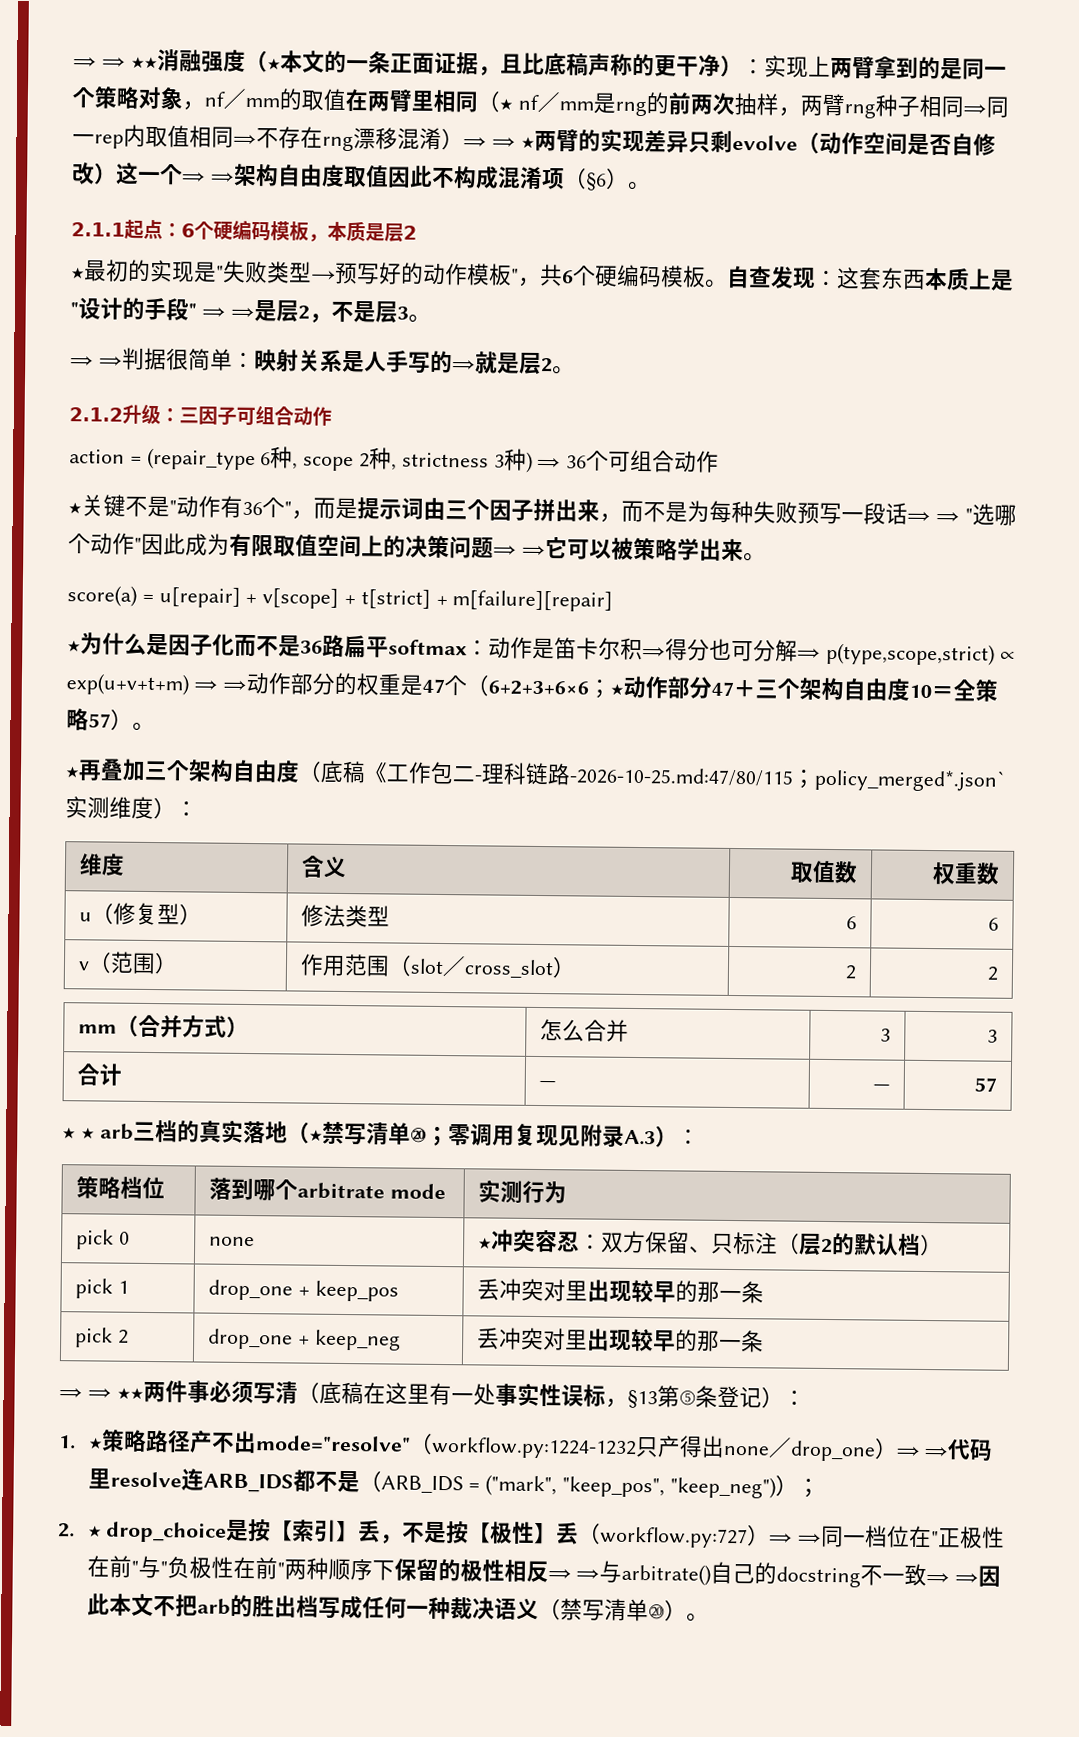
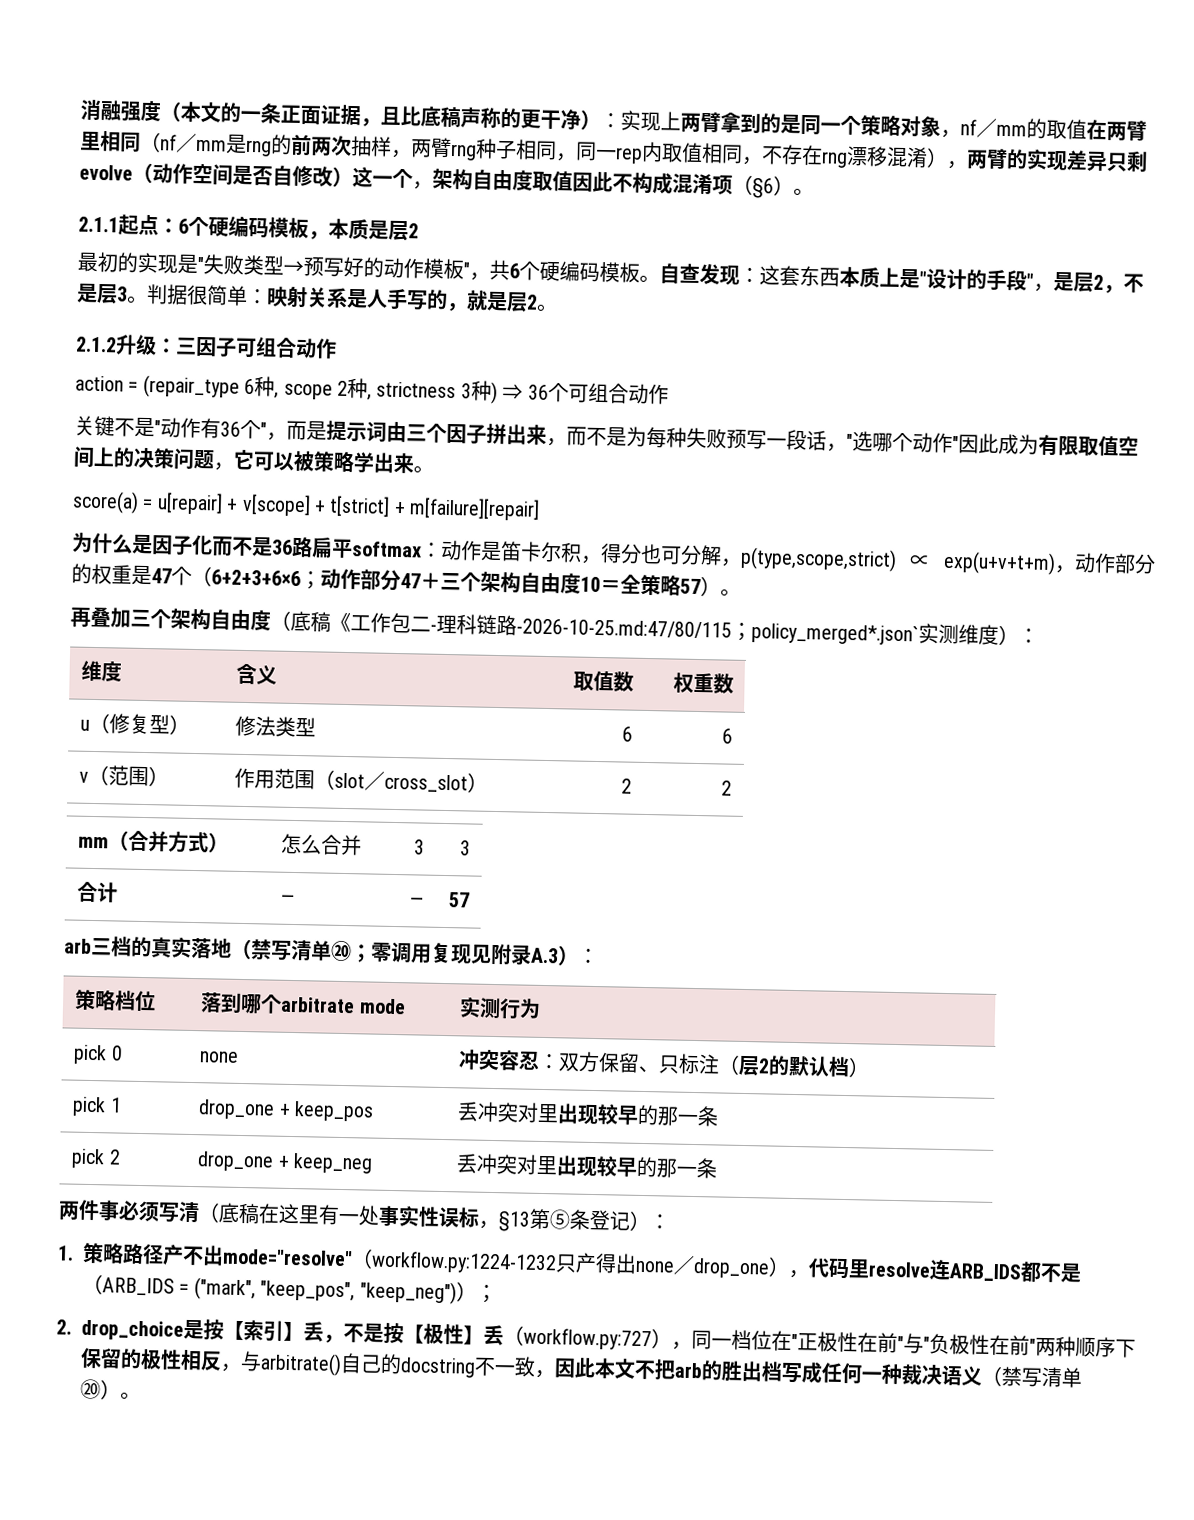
- ⇒ ⇒ ★★消融强度（★本文的一条正面证据，且比底稿声称的更干净）：
+ 消融强度（本文的一条正面证据，且比底稿声称的更干净）：
- 实现上两臂拿到的是同一个策略对象，nf／mm的取值在两臂里相同（★ nf／mm是rng的前两次抽样，两臂rng种子相同⇒同一rep内取值相同⇒不存在rng漂移混淆）⇒ ⇒ ★两臂的实现差异只剩evolve（动作空间是否自修改）这一个⇒ ⇒架构自由度取值因此不构成混淆项（§6）。
+ 实现上两臂拿到的是同一个策略对象，nf／mm的取值在两臂里相同（nf／mm是rng的前两次抽样，两臂rng种子相同，同一rep内取值相同，不存在rng漂移混淆），两臂的实现差异只剩evolve（动作空间是否自修改）这一个，架构自由度取值因此不构成混淆项（§6）。
- ★最初的实现是"失败类型→预写好的动作模板"，共6个硬编码模板。
+ 最初的实现是"失败类型→预写好的动作模板"，共6个硬编码模板。
- 自查发现：这套东西本质上是"设计的手段" ⇒ ⇒是层2，不是层3。
- ⇒ ⇒判据很简单：映射关系是人手写的⇒就是层2。
+ 自查发现：这套东西本质上是"设计的手段"，是层2，不是层3。判据很简单：映射关系是人手写的，就是层2。
- ★关键不是"动作有36个"，而是提示词由三个因子拼出来，而不是为每种失败预写一段话⇒ ⇒ "选哪个动作"因此成为有限取值空间上的决策问题⇒ ⇒它可以被策略学出来。
+ 关键不是"动作有36个"，而是提示词由三个因子拼出来，而不是为每种失败预写一段话，"选哪个动作"因此成为有限取值空间上的决策问题，它可以被策略学出来。
- ★为什么是因子化而不是36路扁平softmax：动作是笛卡尔积⇒得分也可分解⇒ p(type,scope,strict) ∝ exp(u+v+t+m) ⇒ ⇒动作部分的权重是47个（6+2+3+6×6；★动作部分47＋三个架构自由度10＝全策略57）。
+ 为什么是因子化而不是36路扁平softmax：动作是笛卡尔积，得分也可分解，p(type,scope,strict) ∝ exp(u+v+t+m)，动作部分的权重是47个（6+2+3+6×6；动作部分47＋三个架构自由度10＝全策略57）。
- ★再叠加三个架构自由度（底稿《工作包二-理科链路-2026-10-25.md:47/80/115；policy_merged*.json`实测维度）：
+ 再叠加三个架构自由度（底稿《工作包二-理科链路-2026-10-25.md:47/80/115；policy_merged*.json`实测维度）：
- ★ ★ arb三档的真实落地（★禁写清单⑳；零调用复现见附录A.3）：
+ arb三档的真实落地（禁写清单⑳；零调用复现见附录A.3）：
- pick 0 | none | ★冲突容忍：双方保留、只标注（层2的默认档）
+ pick 0 | none | 冲突容忍：双方保留、只标注（层2的默认档）
- ⇒ ⇒ ★★两件事必须写清（底稿在这里有一处事实性误标，§13第⑤条登记）：
+ 两件事必须写清（底稿在这里有一处事实性误标，§13第⑤条登记）：
- 1. ★策略路径产不出mode="resolve"（workflow.py:1224-1232只产得出none／drop_one）⇒ ⇒代码里resolve连ARB_IDS都不是（ARB_IDS = ("mark", "keep_pos", "keep_neg")）；
+ 1.策略路径产不出mode="resolve"（workflow.py:1224-1232只产得出none／drop_one），代码里resolve连ARB_IDS都不是（ARB_IDS = ("mark", "keep_pos", "keep_neg")）；
- 2. ★ drop_choice是按【索引】丢，不是按【极性】丢（workflow.py:727）⇒ ⇒同一档位在"正极性在前"与"负极性在前"两种顺序下保留的极性相反⇒ ⇒与arbitrate()自己的docstring不一致⇒ ⇒因此本文不把arb的胜出档写成任何一种裁决语义（禁写清单⑳）。
+ 2. drop_choice是按【索引】丢，不是按【极性】丢（workflow.py:727），同一档位在"正极性在前"与"负极性在前"两种顺序下保留的极性相反，与arbitrate()自己的docstring不一致，因此本文不把arb的胜出档写成任何一种裁决语义（禁写清单⑳）。

